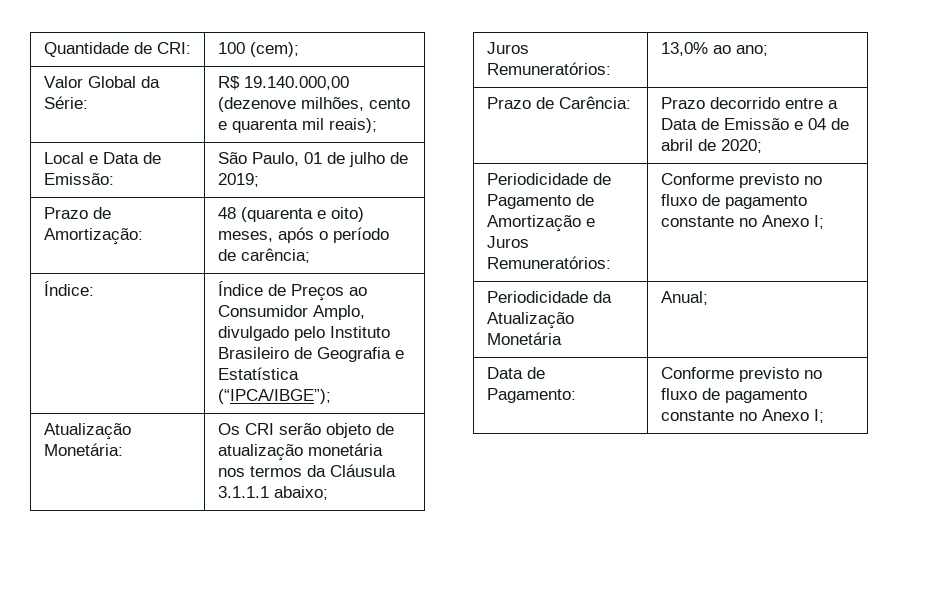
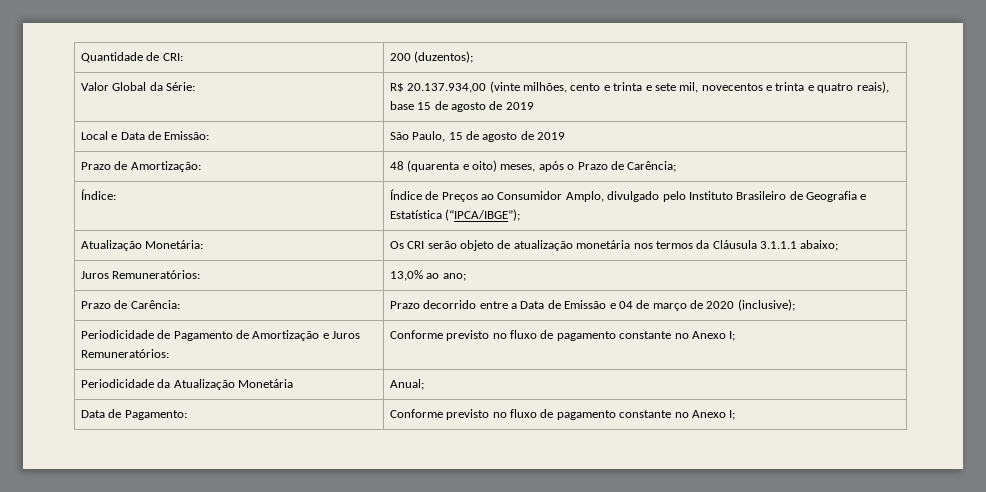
- Quantidade de CRI: | 100 (cem);
+ Quantidade de CRI: | 200 (duzentos);
- Valor Global da Série: | R$ 19.140.000,00 (dezenove milhões, cento e quarenta mil reais);
+ Valor Global da Série: | R$ 20.137.934,00 (vinte milhões, cento e trinta e sete mil, novecentos e trinta e quatro reais), base 15 de agosto de 2019
- Local e Data de Emissão: | São Paulo, 01 de julho de 2019;
+ Local e Data de Emissão: | São Paulo, 15 de agosto de 2019
- Prazo de Amortização: | 48 (quarenta e oito) meses, após o período de carência;
+ Prazo de Amortização: | 48 (quarenta e oito) meses, após o Prazo de Carência;
- Prazo de Carência: | Prazo decorrido entre a Data de Emissão e 04 de abril de 2020;
+ Prazo de Carência: | Prazo decorrido entre a Data de Emissão e 04 de março de 2020 (inclusive);

